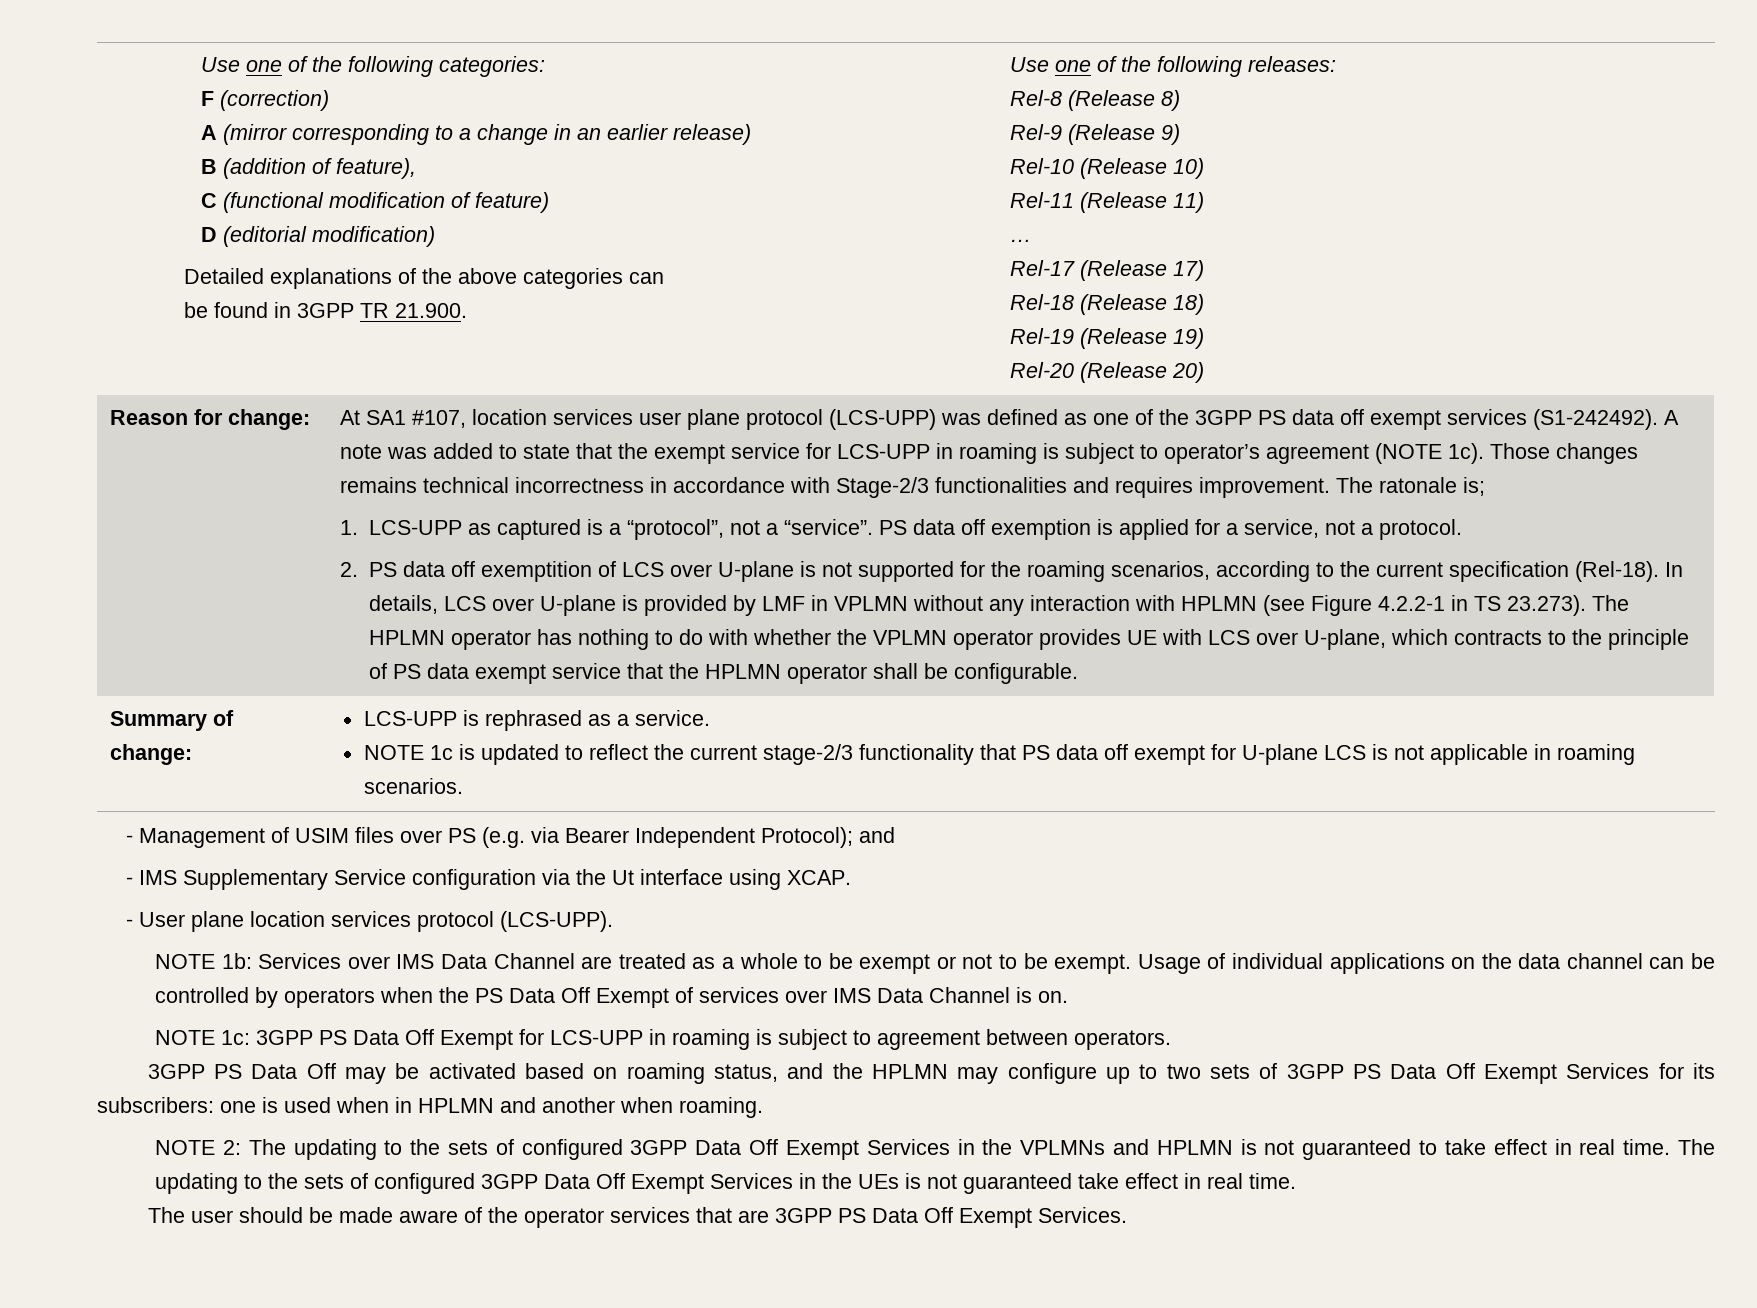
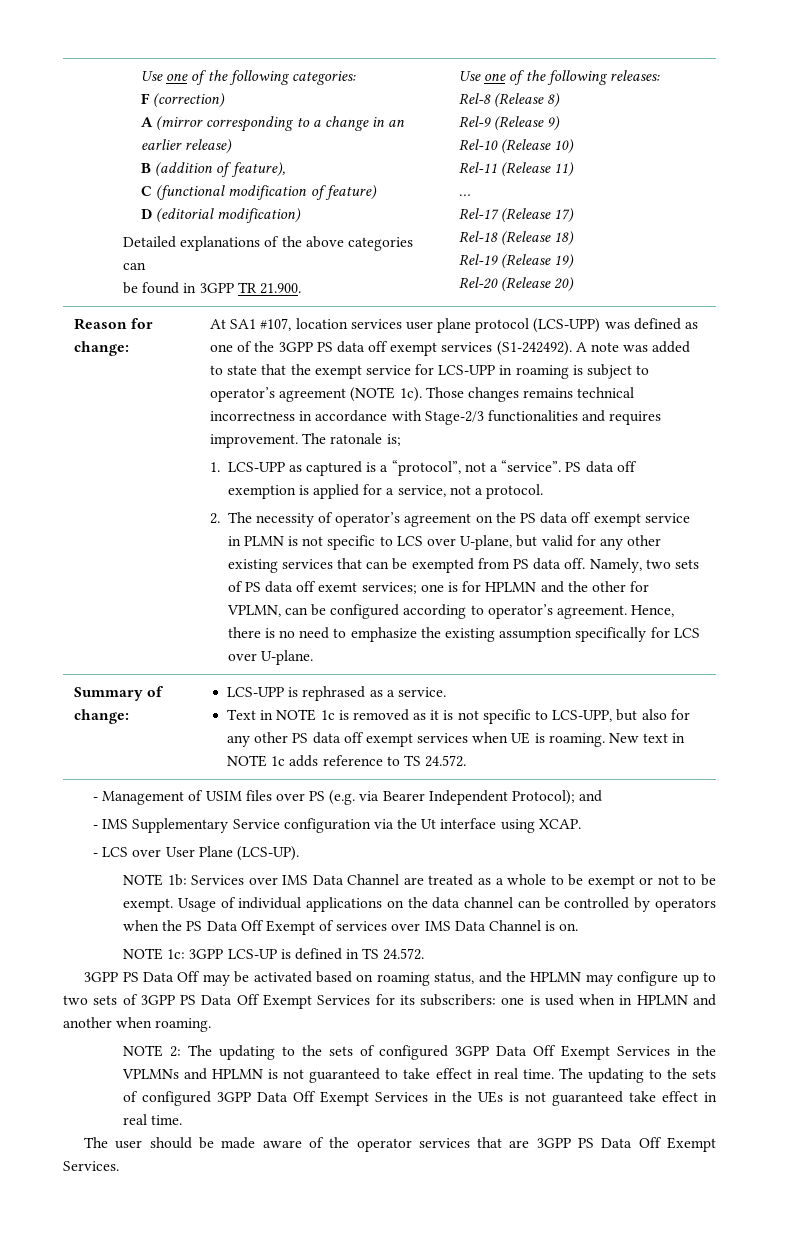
- 2. PS data off exemptition of LCS over U-plane is not supported for the roaming scenarios, according to the current specification (Rel-18). In details, LCS over U-plane is provided by LMF in VPLMN without any interaction with HPLMN (see Figure 4.2.2-1 in TS 23.273). The HPLMN operator has nothing to do with whether the VPLMN operator provides UE with LCS over U-plane, which contracts to the principle of PS data exempt service that the HPLMN operator shall be configurable.
+ 2. The necessity of operator’s agreement on the PS data off exempt service in PLMN is not specific to LCS over U-plane, but valid for any other existing services that can be exempted from PS data off. Namely, two sets of PS data off exemt services; one is for HPLMN and the other for VPLMN, can be configured according to operator’s agreement. Hence, there is no need to emphasize the existing assumption specifically for LCS over U-plane.
- NOTE 1c is updated to reflect the current stage-2/3 functionality that PS data off exempt for U-plane LCS is not applicable in roaming scenarios.
+ Text in NOTE 1c is removed as it is not specific to LCS-UPP, but also for any other PS data off exempt services when UE is roaming. New text in NOTE 1c adds reference to TS 24.572.
- - User plane location services protocol (LCS-UPP).
+ - LCS over User Plane (LCS-UP).
- NOTE 1c: 3GPP PS Data Off Exempt for LCS-UPP in roaming is subject to agreement between operators.
+ NOTE 1c: 3GPP LCS-UP is defined in TS 24.572.

